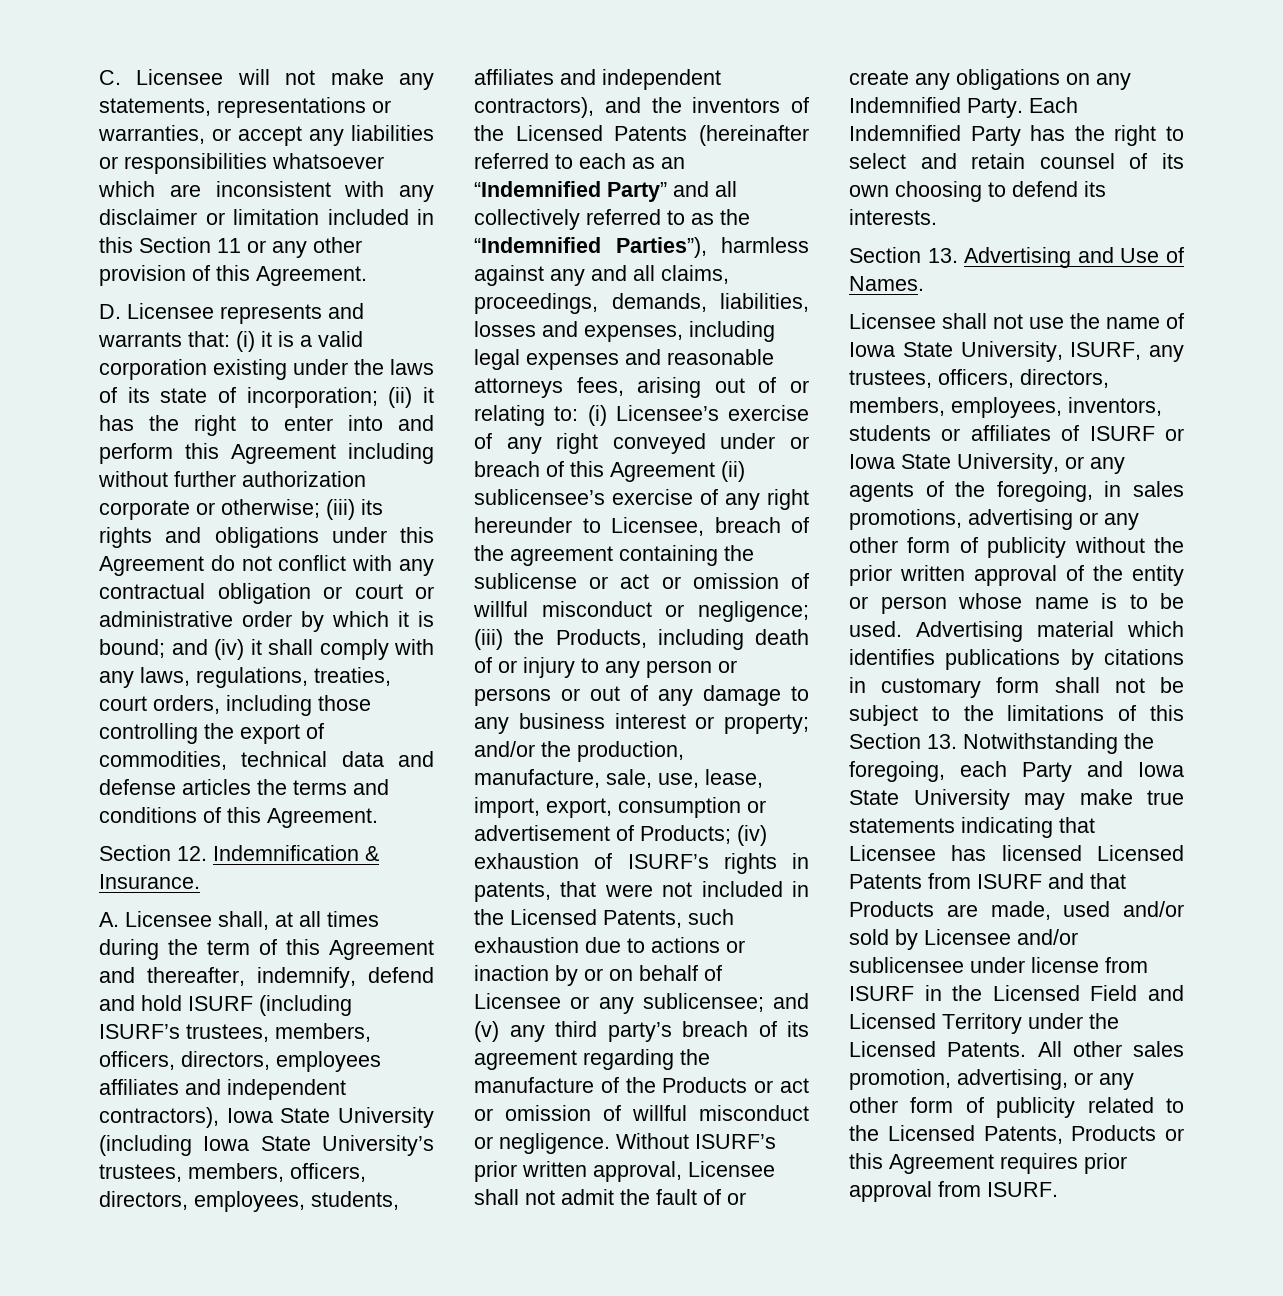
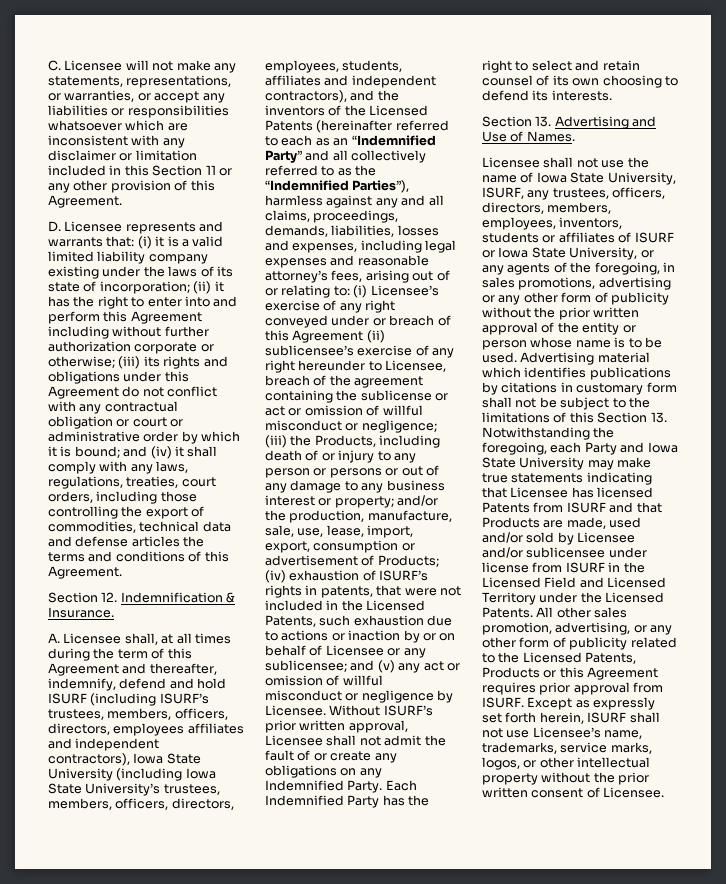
- C. Licensee will not make any statements, representations or warranties, or accept any liabilities or responsibilities whatsoever which are inconsistent with any disclaimer or limitation included in this Section 11 or any other provision of this Agreement.
+ C. Licensee will not make any statements, representations, or warranties, or accept any liabilities or responsibilities whatsoever which are inconsistent with any disclaimer or limitation included in this Section 11 or any other provision of this Agreement.
- (i) it is a valid corporation existing under the laws of its state of incorporation;
+ (i) it is a valid limited liability company existing under the laws of its state of incorporation;
- A. Licensee shall, at all times during the term of this Agreement and thereafter, indemnify, defend and hold ISURF (including ISURF’s trustees, members, officers, directors, employees affiliates and independent contractors), Iowa State University (including Iowa State University’s trustees, members, officers, directors, employees, students, affiliates and independent contractors), and the inventors of the Licensed Patents (hereinafter referred to each as an “Indemnified Party” and all collectively referred to as the “Indemnified Parties”), harmless against any and all claims, proceedings, demands, liabilities, losses and expenses, including legal expenses and reasonable attorneys fees, arising out of or relating to:
+ A. Licensee shall, at all times during the term of this Agreement and thereafter, indemnify, defend and hold ISURF (including ISURF’s trustees, members, officers, directors, employees affiliates and independent contractors), Iowa State University (including Iowa State University’s trustees, members, officers, directors, employees, students, affiliates and independent contractors), and the inventors of the Licensed Patents (hereinafter referred to each as an “Indemnified Party” and all collectively referred to as the “Indemnified Parties”), harmless against any and all claims, proceedings, demands, liabilities, losses and expenses, including legal expenses and reasonable attorney’s fees, arising out of or relating to:
- and (v) any third party’s breach of its agreement regarding the manufacture of the Products or act or omission of willful misconduct or negligence.
+ and (v) any act or omission of willful misconduct or negligence by Licensee.
- Advertising material which identifies publications by citations in customary form shall not be subject to the limitations of this Section 13. Notwithstanding the foregoing, each Party and Iowa State University may make true statements indicating that Licensee has licensed Licensed Patents from ISURF and that Products are made, used and/or sold by Licensee and/or sublicensee under license from ISURF in the Licensed Field and Licensed Territory under the Licensed Patents.
+ Advertising material which identifies publications by citations in customary form shall not be subject to the limitations of this Section 13. Notwithstanding the foregoing, each Party and Iowa State University may make true statements indicating that Licensee has licensed Patents from ISURF and that Products are made, used and/or sold by Licensee and/or sublicensee under license from ISURF in the Licensed Field and Licensed Territory under the Licensed Patents.
+ Except as expressly set forth herein, ISURF shall not use Licensee’s name, trademarks, service marks, logos, or other intellectual property without the prior written consent of Licensee.

